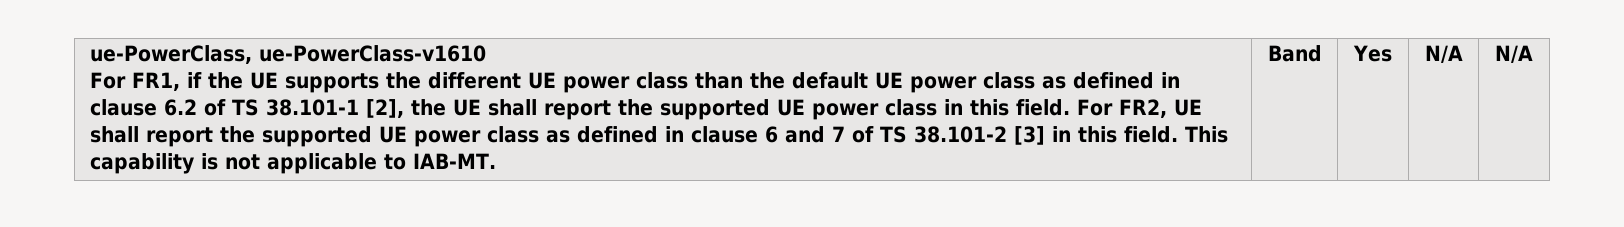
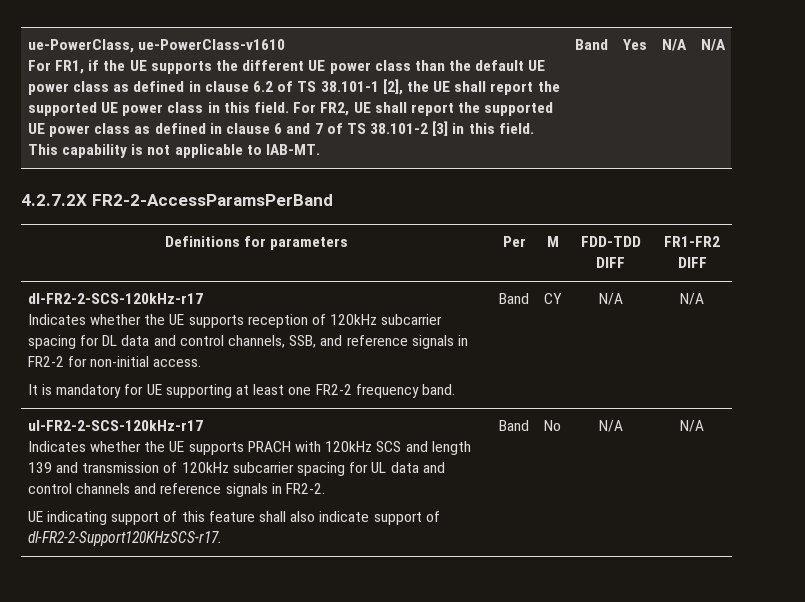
+ 4.2.7.2X FR2-2-AccessParamsPerBand
+ Definitions for parameters | Per | M | FDD-TDD DIFF | FR1-FR2 DIFF
+ dl-FR2-2-SCS-120kHz-r17
+ Indicates whether the UE supports reception of 120kHz subcarrier spacing for DL data and control channels, SSB, and reference signals in FR2-2 for non-initial access.
+ It is mandatory for UE supporting at least one FR2-2 frequency band. | Band | CY | N/A | N/A
+ ul-FR2-2-SCS-120kHz-r17
+ Indicates whether the UE supports PRACH with 120kHz SCS and length 139 and transmission of 120kHz subcarrier spacing for UL data and control channels and reference signals in FR2-2.
+ UE indicating support of this feature shall also indicate support of dl-FR2-2-Support120KHzSCS-r17. | Band | No | N/A | N/A

